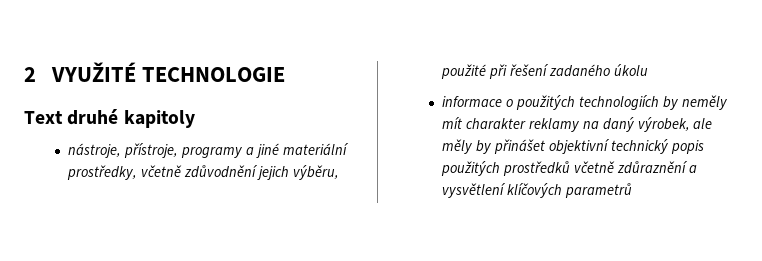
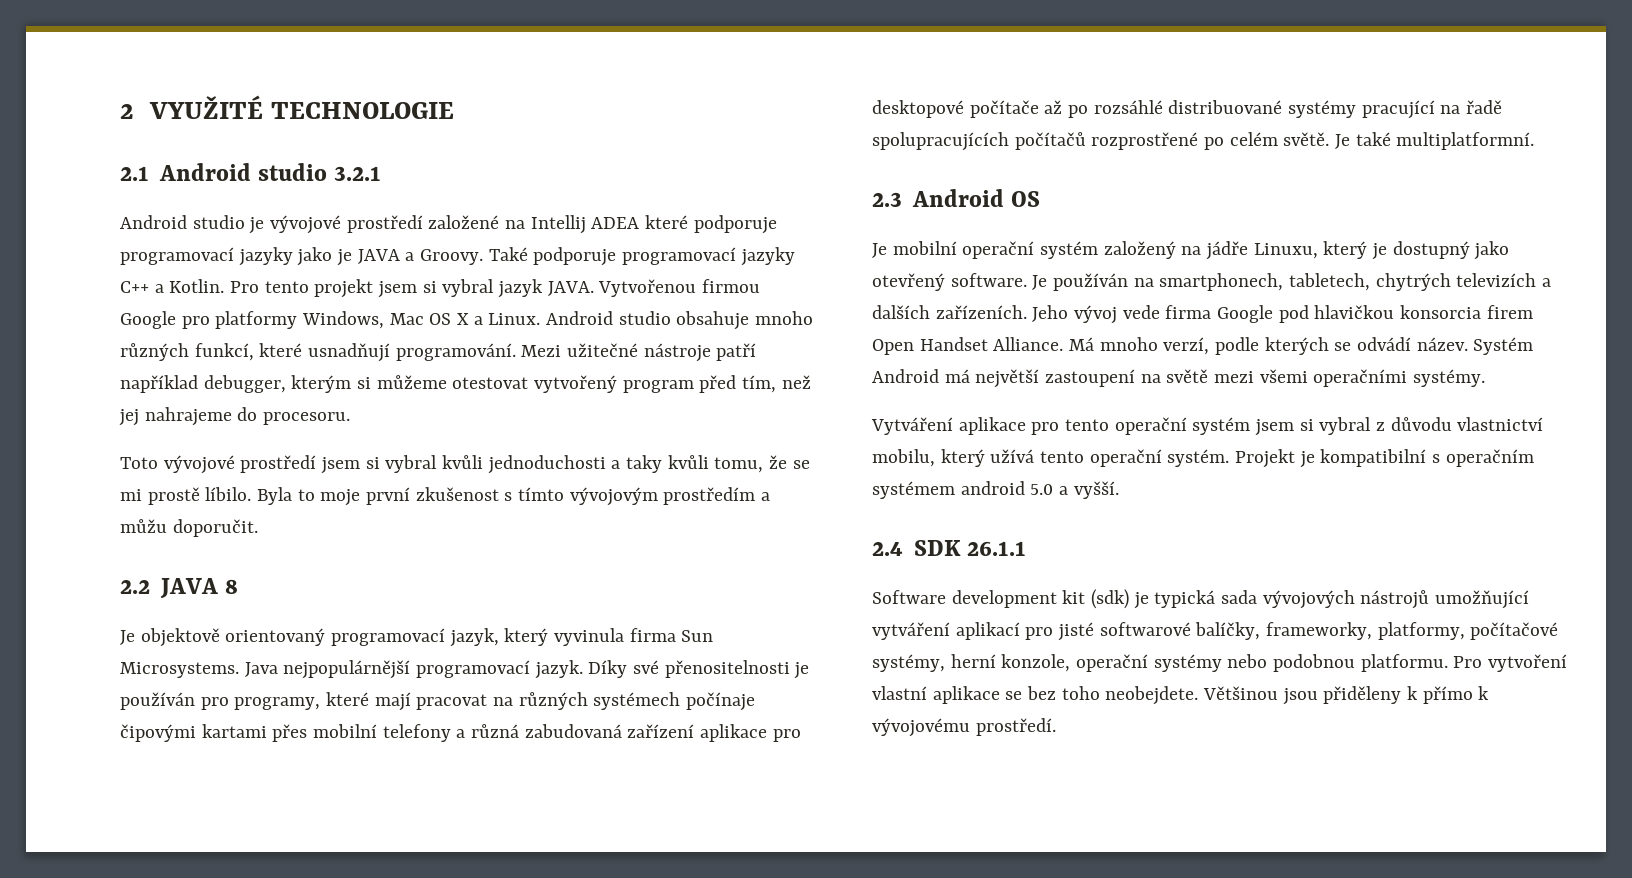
- Text druhé kapitoly
- nástroje, přístroje, programy a jiné materiální prostředky, včetně zdůvodnění jejich výběru, použité při řešení zadaného úkolu
- informace o použitých technologiích by neměly mít charakter reklamy na daný výrobek, ale měly by přinášet objektivní technický popis použitých prostředků včetně zdůraznění a vysvětlení klíčových parametrů
+ 2.1 Android studio 3.2.1
+ Android studio je vývojové prostředí založené na Intellij ADEA které podporuje programovací jazyky jako je JAVA a Groovy. Také podporuje programovací jazyky C++ a Kotlin. Pro tento projekt jsem si vybral jazyk JAVA. Vytvořenou firmou Google pro platformy Windows, Mac OS X a Linux. Android studio obsahuje mnoho různých funkcí, které usnadňují programování. Mezi užitečné nástroje patří například debugger, kterým si můžeme otestovat vytvořený program před tím, než jej nahrajeme do procesoru.
+ Toto vývojové prostředí jsem si vybral kvůli jednoduchosti a taky kvůli tomu, že se mi prostě líbilo. Byla to moje první zkušenost s tímto vývojovým prostředím a můžu doporučit.
+ 2.2 JAVA 8
+ Je objektově orientovaný programovací jazyk, který vyvinula firma Sun Microsystems. Java nejpopulárnější programovací jazyk. Díky své přenositelnosti je používán pro programy, které mají pracovat na různých systémech počínaje čipovými kartami přes mobilní telefony a různá zabudovaná zařízení aplikace pro desktopové počítače až po rozsáhlé distribuované systémy pracující na řadě spolupracujících počítačů rozprostřené po celém světě. Je také multiplatformní.
+ 2.3 Android OS
+ Je mobilní operační systém založený na jádře Linuxu, který je dostupný jako otevřený software. Je používán na smartphonech, tabletech, chytrých televizích a dalších zařízeních. Jeho vývoj vede firma Google pod hlavičkou konsorcia firem Open Handset Alliance. Má mnoho verzí, podle kterých se odvádí název. Systém Android má největší zastoupení na světě mezi všemi operačními systémy.
+ Vytváření aplikace pro tento operační systém jsem si vybral z důvodu vlastnictví mobilu, který užívá tento operační systém. Projekt je kompatibilní s operačním systémem android 5.0 a vyšší.
+ 2.4 SDK 26.1.1
+ Software development kit (sdk) je typická sada vývojových nástrojů umožňující vytváření aplikací pro jisté softwarové balíčky, frameworky, platformy, počítačové systémy, herní konzole, operační systémy nebo podobnou platformu. Pro vytvoření vlastní aplikace se bez toho neobejdete. Většinou jsou přiděleny k přímo k vývojovému prostředí.

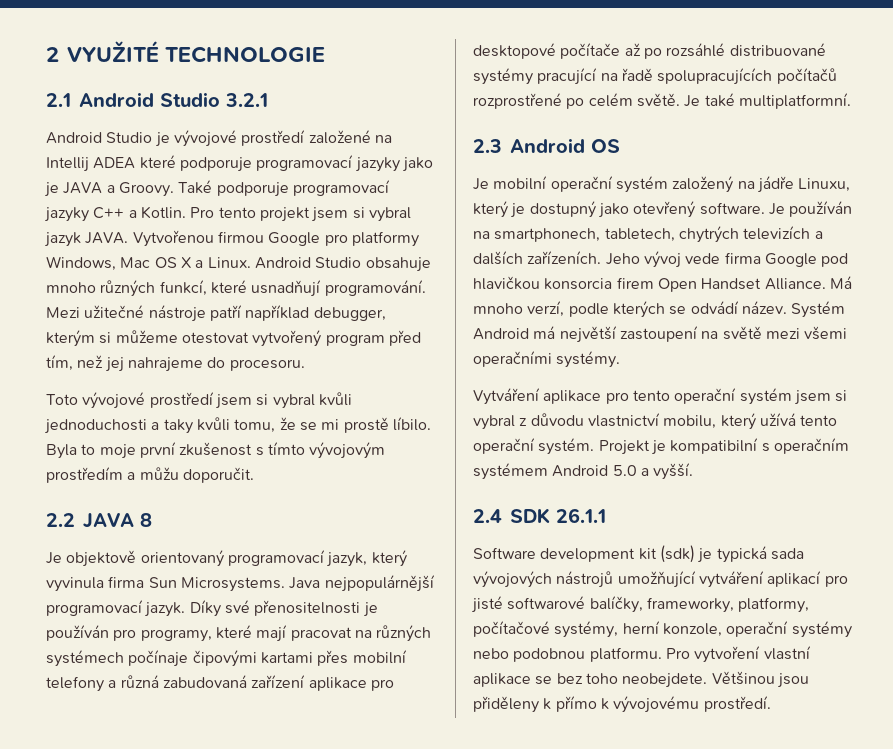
- 2.1 Android studio 3.2.1
+ 2.1 Android Studio 3.2.1
- Android studio je vývojové prostředí založené na Intellij ADEA které podporuje programovací jazyky jako je JAVA a Groovy.
+ Android Studio je vývojové prostředí založené na Intellij ADEA které podporuje programovací jazyky jako je JAVA a Groovy.
- Android studio obsahuje mnoho různých funkcí, které usnadňují programování.
+ Android Studio obsahuje mnoho různých funkcí, které usnadňují programování.
- Projekt je kompatibilní s operačním systémem android 5.0 a vyšší.
+ Projekt je kompatibilní s operačním systémem Android 5.0 a vyšší.

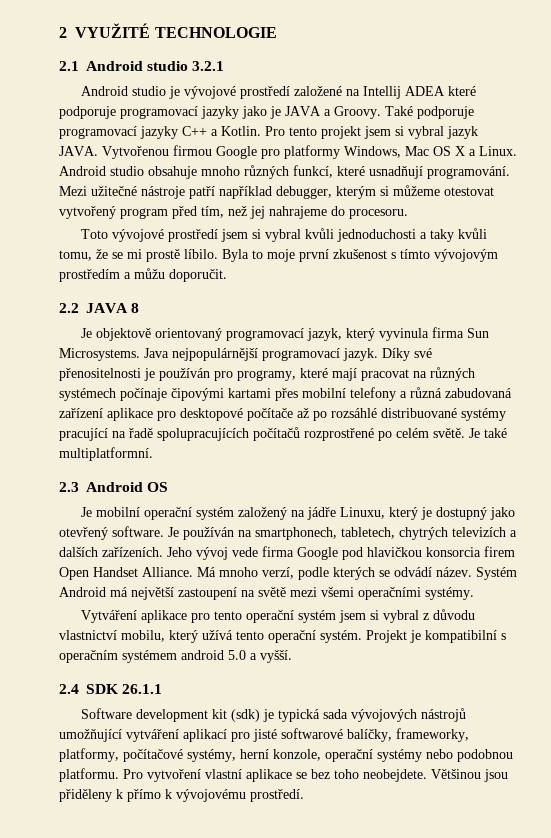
- 2.1 Android Studio 3.2.1
+ 2.1 Android studio 3.2.1
- Android Studio je vývojové prostředí založené na Intellij ADEA které podporuje programovací jazyky jako je JAVA a Groovy.
+ Android studio je vývojové prostředí založené na Intellij ADEA které podporuje programovací jazyky jako je JAVA a Groovy.
- Android Studio obsahuje mnoho různých funkcí, které usnadňují programování.
+ Android studio obsahuje mnoho různých funkcí, které usnadňují programování.
- Projekt je kompatibilní s operačním systémem Android 5.0 a vyšší.
+ Projekt je kompatibilní s operačním systémem android 5.0 a vyšší.

